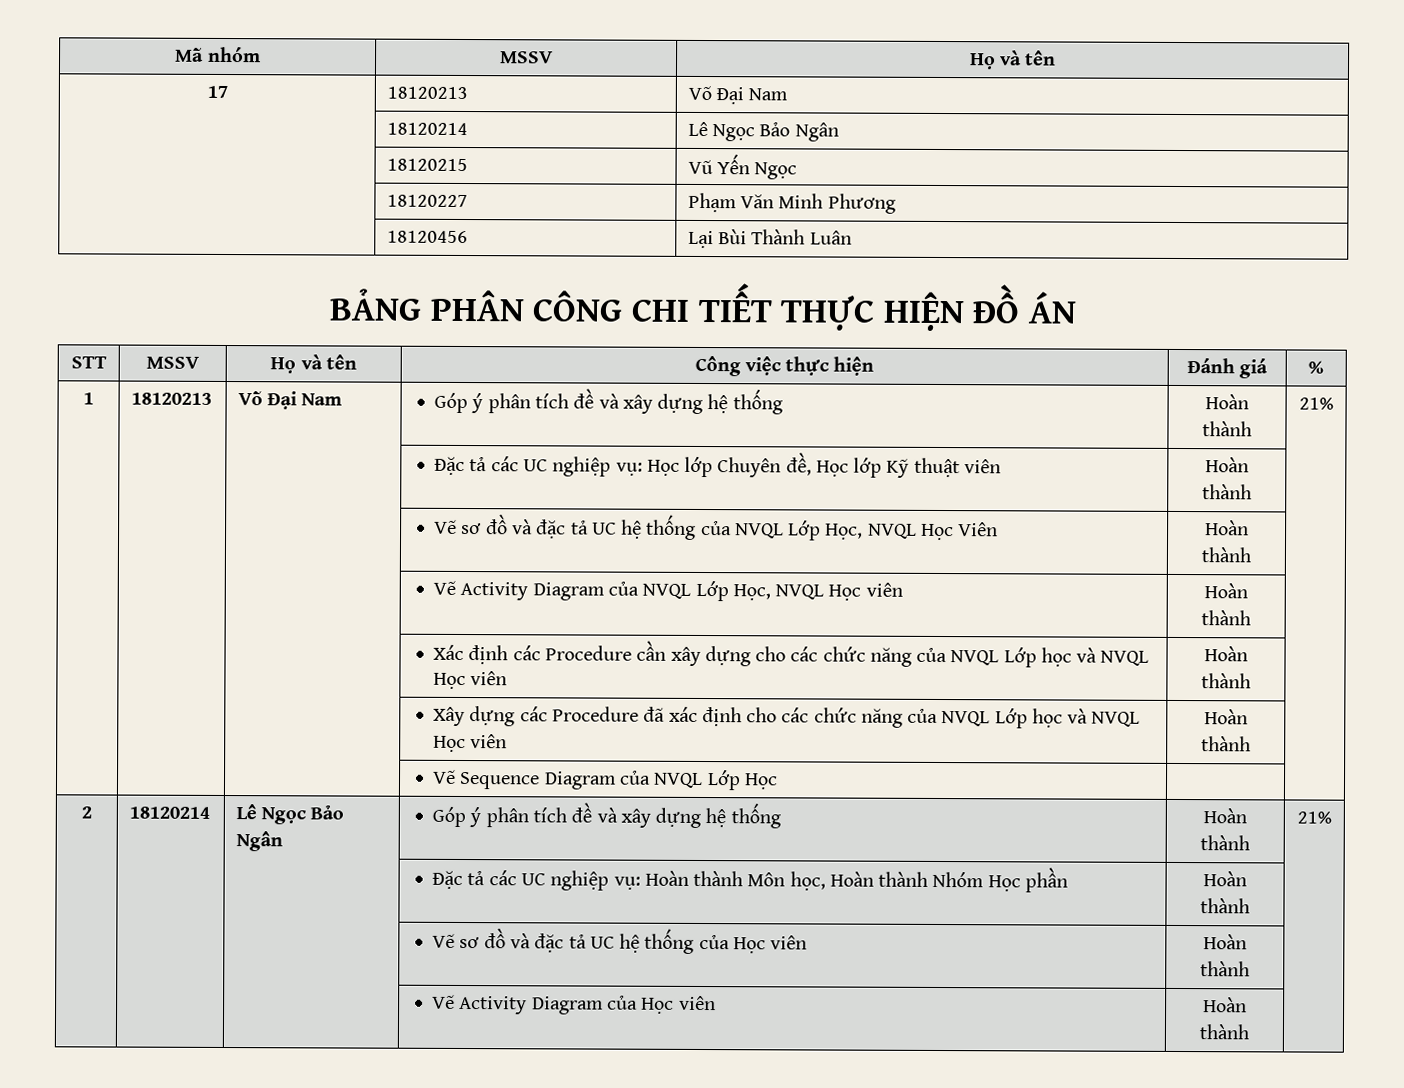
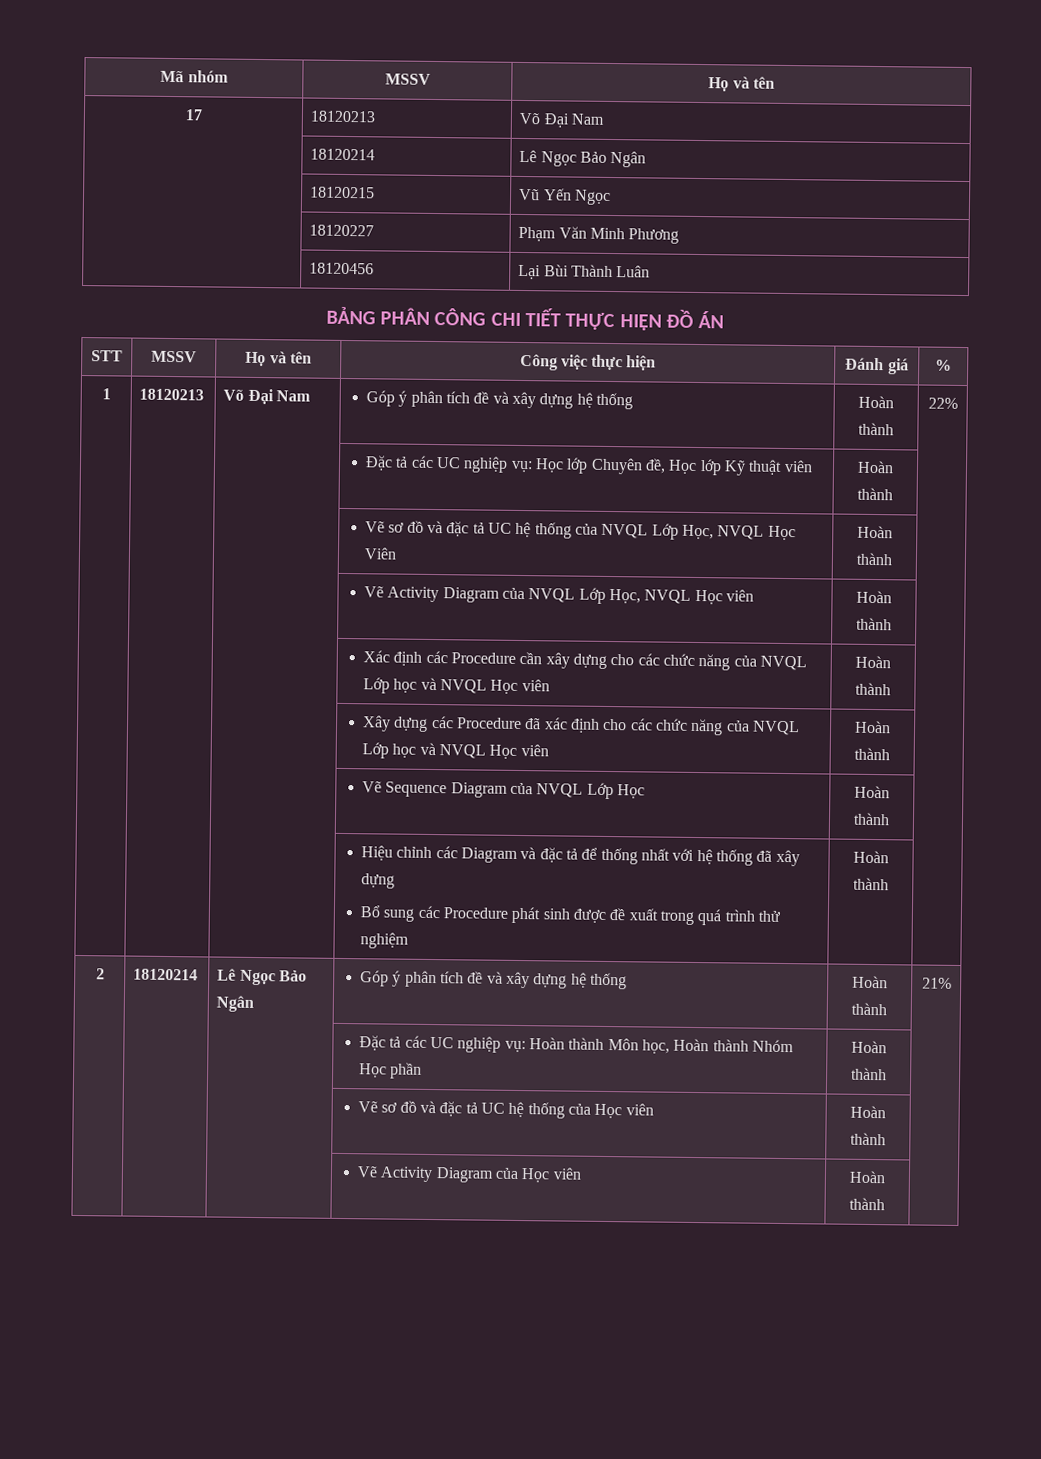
- 1 | 18120213 | Võ Đại Nam | Góp ý phân tích đề và xây dựng hệ thống | Hoàn thành | 21%
+ 1 | 18120213 | Võ Đại Nam | Góp ý phân tích đề và xây dựng hệ thống | Hoàn thành | 22%
- | | | Vẽ Sequence Diagram của NVQL Lớp Học | |
+ | | | Vẽ Sequence Diagram của NVQL Lớp Học | Hoàn thành |
+ | | | Hiệu chỉnh các Diagram và đặc tả để thống nhất với hệ thống đã xây dựng
+ Bổ sung các Procedure phát sinh được đề xuất trong quá trình thử nghiệm | Hoàn thành |

